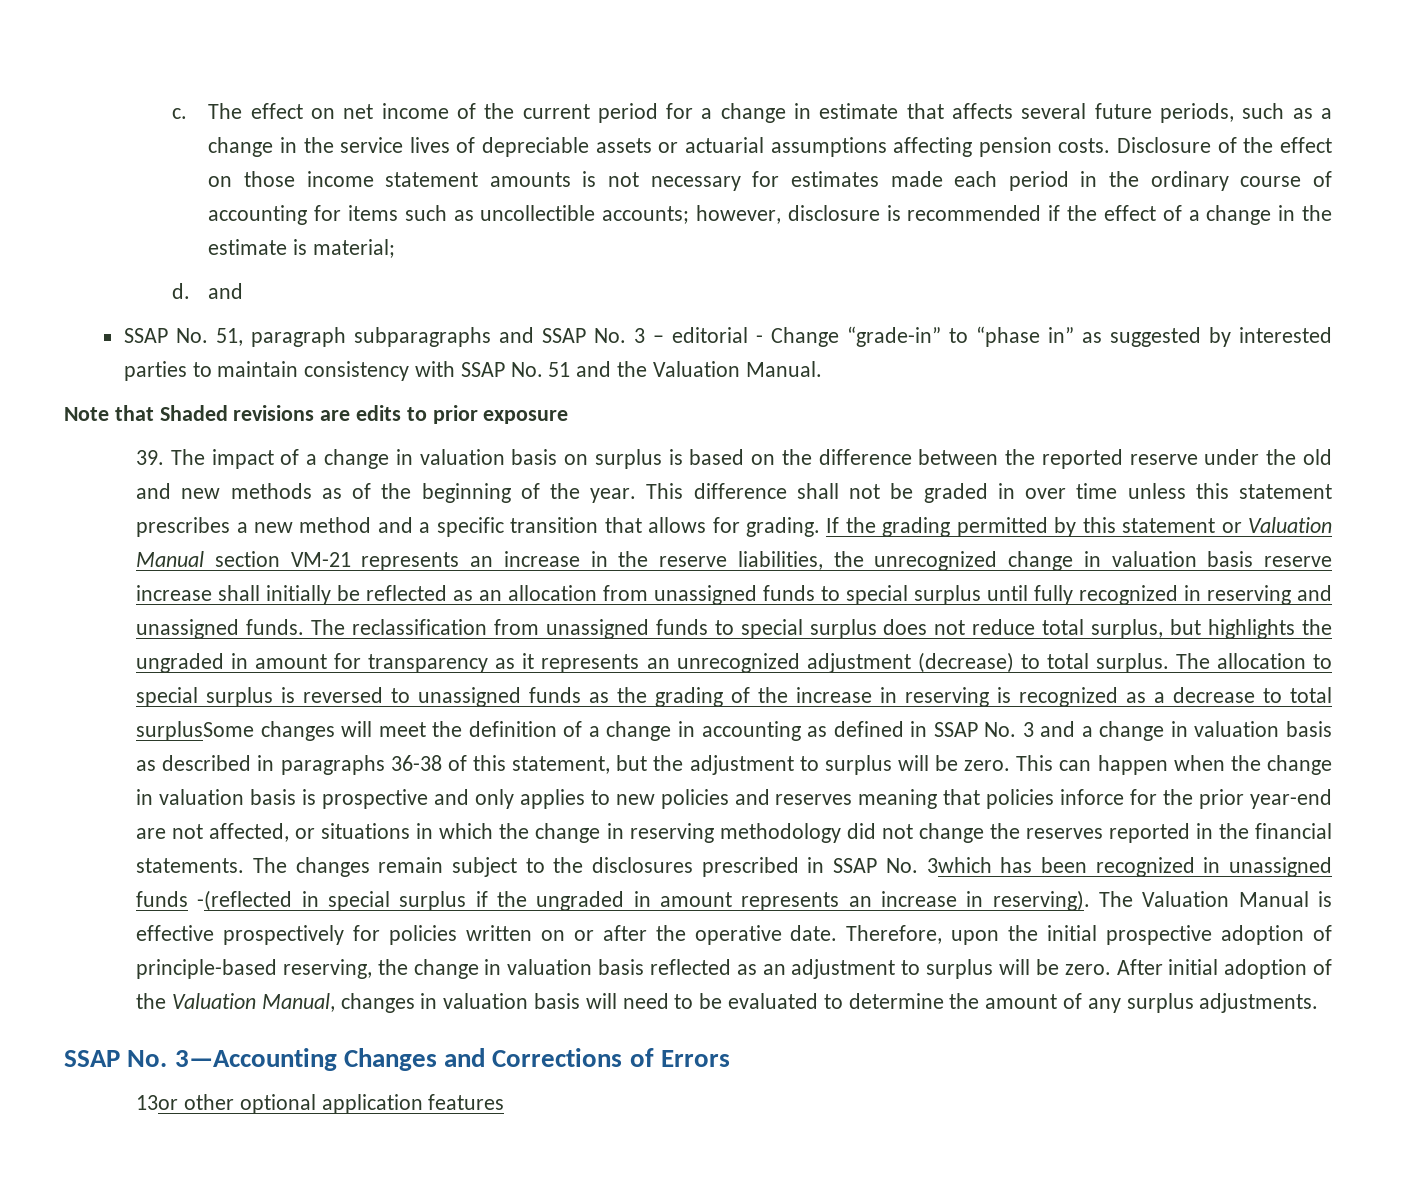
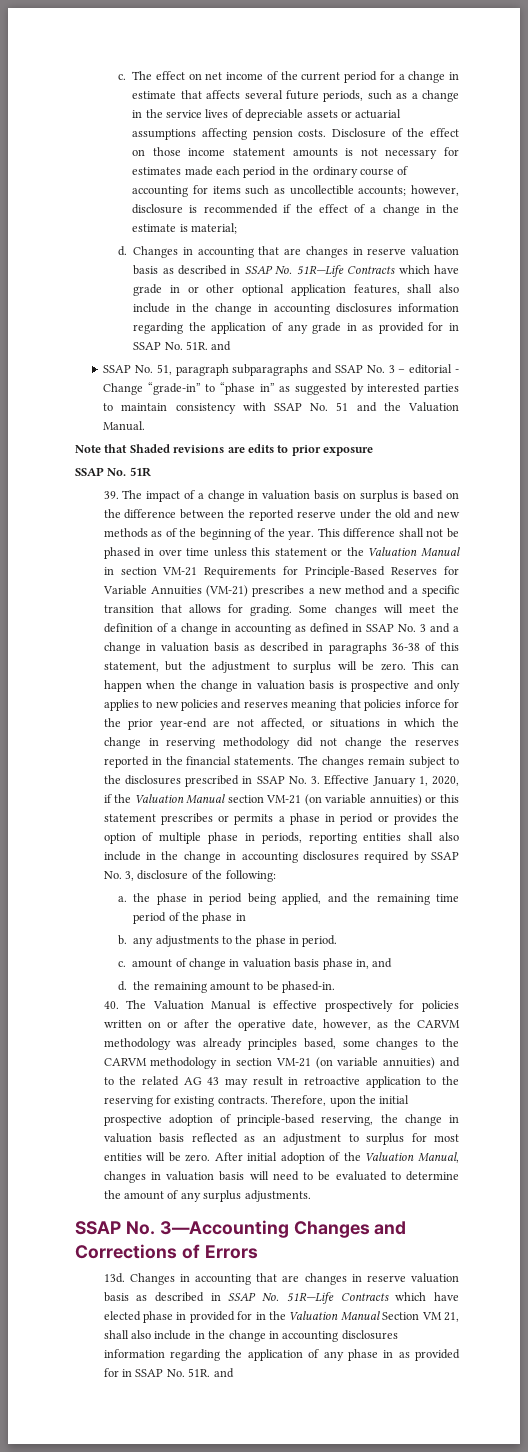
- d. and
+ d. Changes in accounting that are changes in reserve valuation basis as described in SSAP No. 51R—Life Contracts which have grade in or other optional application features, shall also include in the change in accounting disclosures information regarding the application of any grade in as provided for in SSAP No. 51R. and
+ SSAP No. 51R
- This difference shall not be graded in over time unless this statement prescribes a new method and a specific transition that allows for grading.
+ This difference shall not be phased in over time unless this statement or the Valuation Manual in section VM-21 Requirements for Principle-Based Reserves for Variable Annuities (VM-21) prescribes a new method and a specific transition that allows for grading.
- If the grading permitted by this statement or Valuation Manual section VM-21 represents an increase in the reserve liabilities, the unrecognized change in valuation basis reserve increase shall initially be reflected as an allocation from unassigned funds to special surplus until fully recognized in reserving and unassigned funds. The reclassification from unassigned funds to special surplus does not reduce total surplus, but highlights the ungraded in amount for transparency as it represents an unrecognized adjustment (decrease) to total surplus. The allocation to special surplus is reversed to unassigned funds as the grading of the increase in reserving is recognized as a decrease to total surplusSome changes will meet the definition of a change in accounting as defined in SSAP No. 3 and a change in valuation basis as described in paragraphs 36-38 of this statement, but the adjustment to surplus will be zero.
+ Some changes will meet the definition of a change in accounting as defined in SSAP No. 3 and a change in valuation basis as described in paragraphs 36-38 of this statement, but the adjustment to surplus will be zero.
- The changes remain subject to the disclosures prescribed in SSAP No. 3which has been recognized in unassigned funds -(reflected in special surplus if the ungraded in amount represents an increase in reserving). The Valuation Manual is effective prospectively for policies written on or after the operative date.
+ The changes remain subject to the disclosures prescribed in SSAP No. 3. Effective January 1, 2020, if the Valuation Manual section VM-21 (on variable annuities) or this statement prescribes or permits a phase in period or provides the option of multiple phase in periods, reporting entities shall also include in the change in accounting disclosures required by SSAP No. 3, disclosure of the following:
+ a. the phase in period being applied, and the remaining time period of the phase in
+ b. any adjustments to the phase in period.
+ c. amount of change in valuation basis phase in, and
+ d. the remaining amount to be phased-in.
+ 40. The Valuation Manual is effective prospectively for policies written on or after the operative date, however, as the CARVM methodology was already principles based, some changes to the CARVM methodology in section VM-21 (on variable annuities) and to the related AG 43 may result in retroactive application to the reserving for existing contracts.
- Therefore, upon the initial prospective adoption of principle-based reserving, the change in valuation basis reflected as an adjustment to surplus will be zero.
+ Therefore, upon the initial prospective adoption of principle-based reserving, the change in valuation basis reflected as an adjustment to surplus for most entities will be zero.
- 13or other optional application features
+ 13d. Changes in accounting that are changes in reserve valuation basis as described in SSAP No. 51R—Life Contracts which have elected phase in provided for in the Valuation Manual Section VM 21, shall also include in the change in accounting disclosures information regarding the application of any phase in as provided for in SSAP No. 51R. and

